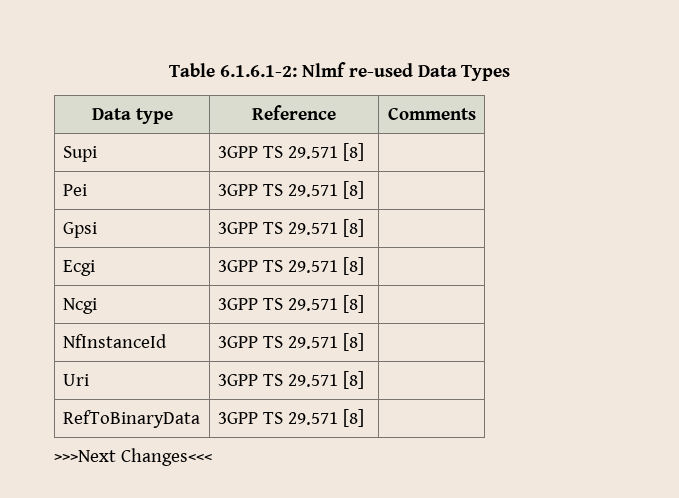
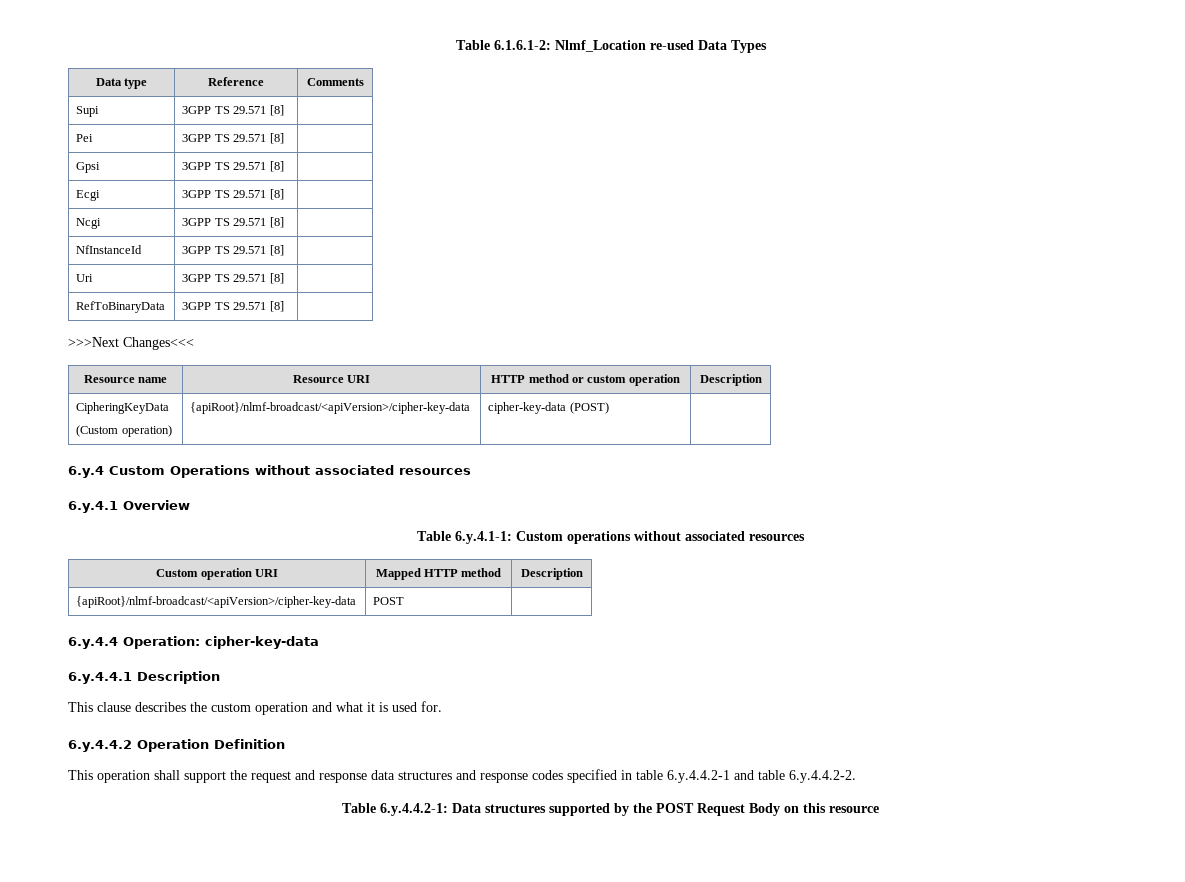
- Table 6.1.6.1-2: Nlmf re-used Data Types
+ Table 6.1.6.1-2: Nlmf_Location re-used Data Types
+ Resource name | Resource URI | HTTP method or custom operation | Description
+ CipheringKeyData
+ (Custom operation) | {apiRoot}/nlmf-broadcast/<apiVersion>/cipher-key-data | cipher-key-data (POST) |
+ 6.y.4 Custom Operations without associated resources
+ 6.y.4.1 Overview
+ Table 6.y.4.1-1: Custom operations without associated resources
+ Custom operation URI | Mapped HTTP method | Description
+ {apiRoot}/nlmf-broadcast/<apiVersion>/cipher-key-data | POST |
+ 6.y.4.4 Operation: cipher-key-data
+ 6.y.4.4.1 Description
+ This clause describes the custom operation and what it is used for.
+ 6.y.4.4.2 Operation Definition
+ This operation shall support the request and response data structures and response codes specified in table 6.y.4.4.2-1 and table 6.y.4.4.2-2.
+ Table 6.y.4.4.2-1: Data structures supported by the POST Request Body on this resource

